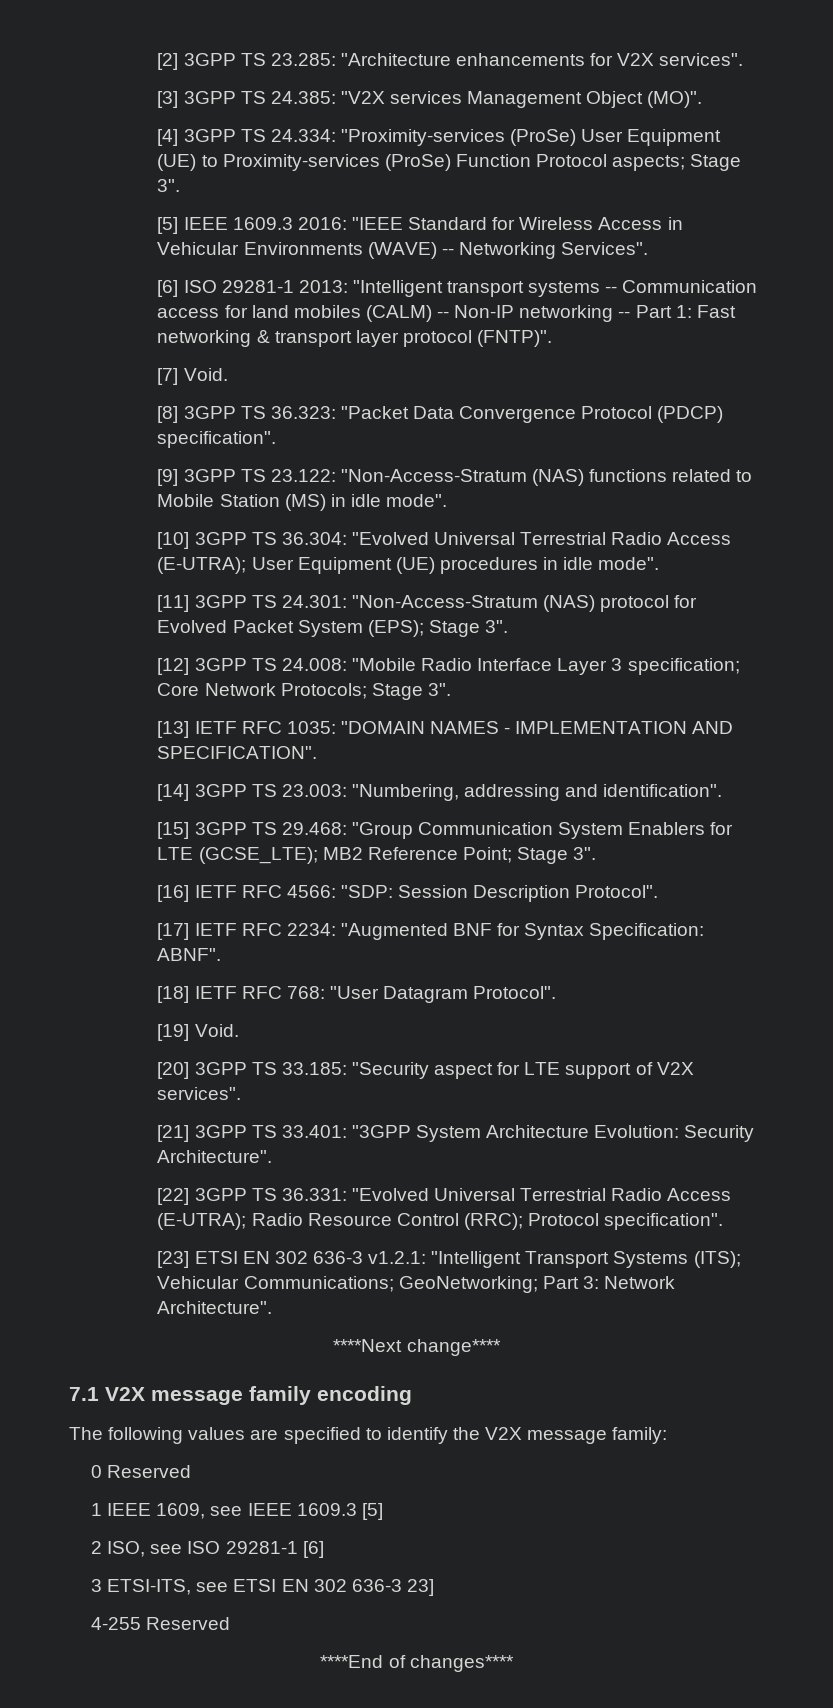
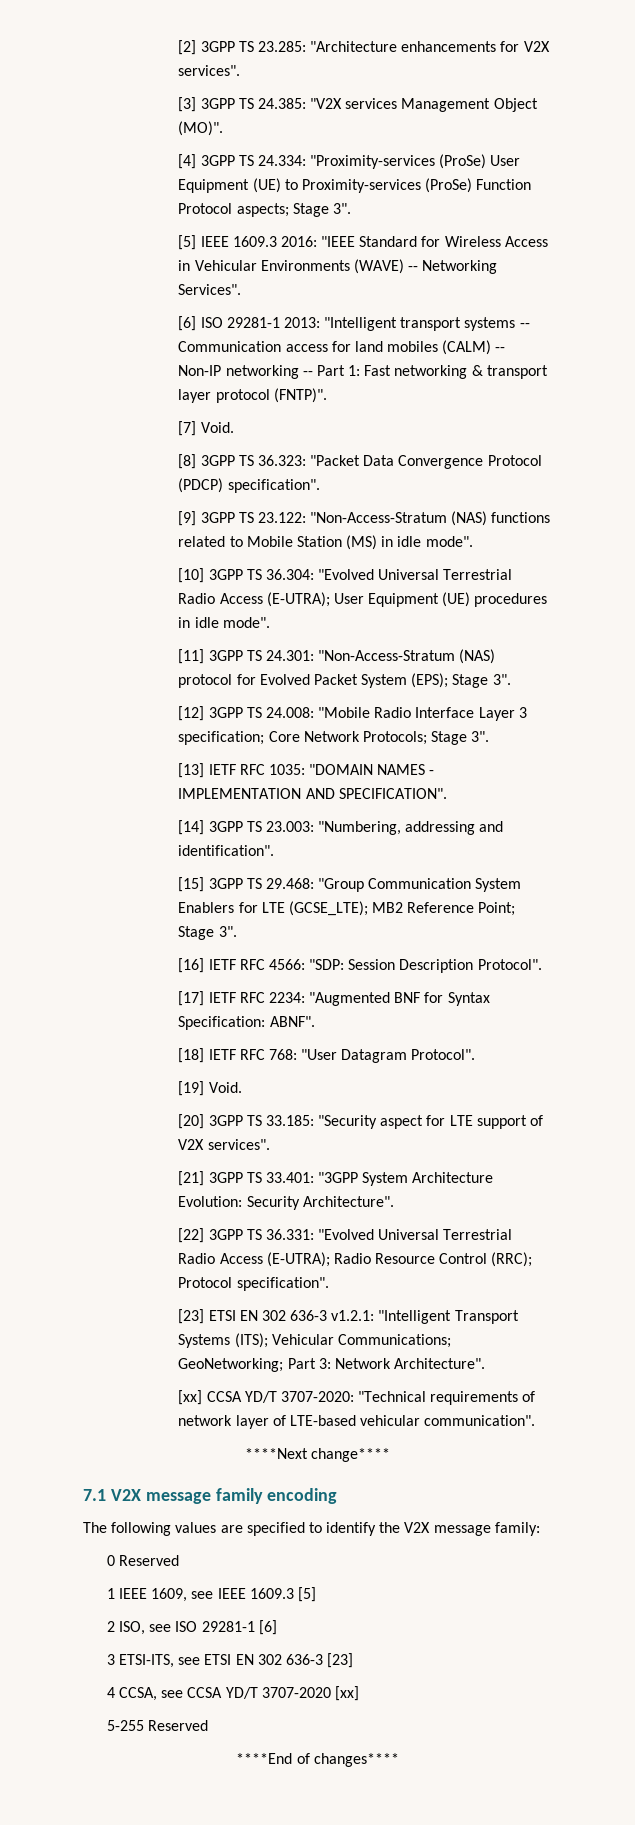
+ [xx] CCSA YD/T 3707-2020: "Technical requirements of network layer of LTE-based vehicular communication".
- 3 ETSI-ITS, see ETSI EN 302 636-3 23]
- 4-255 Reserved
+ 3 ETSI-ITS, see ETSI EN 302 636-3 [23]
+ 4 CCSA, see CCSA YD/T 3707-2020 [xx]
+ 5-255 Reserved

